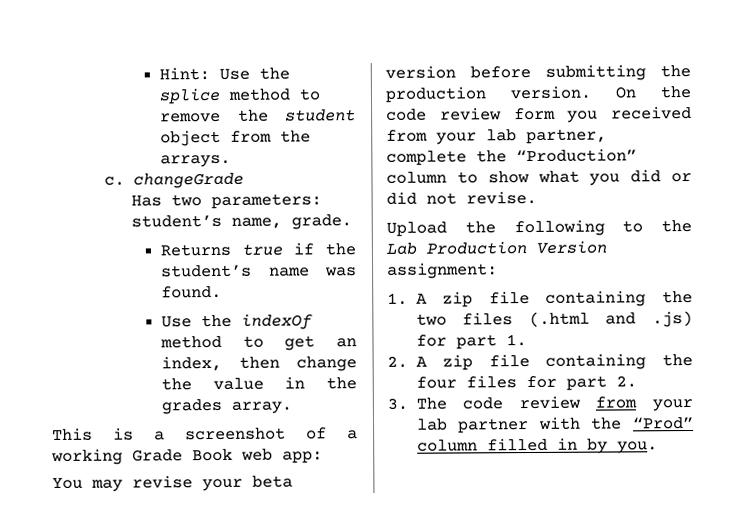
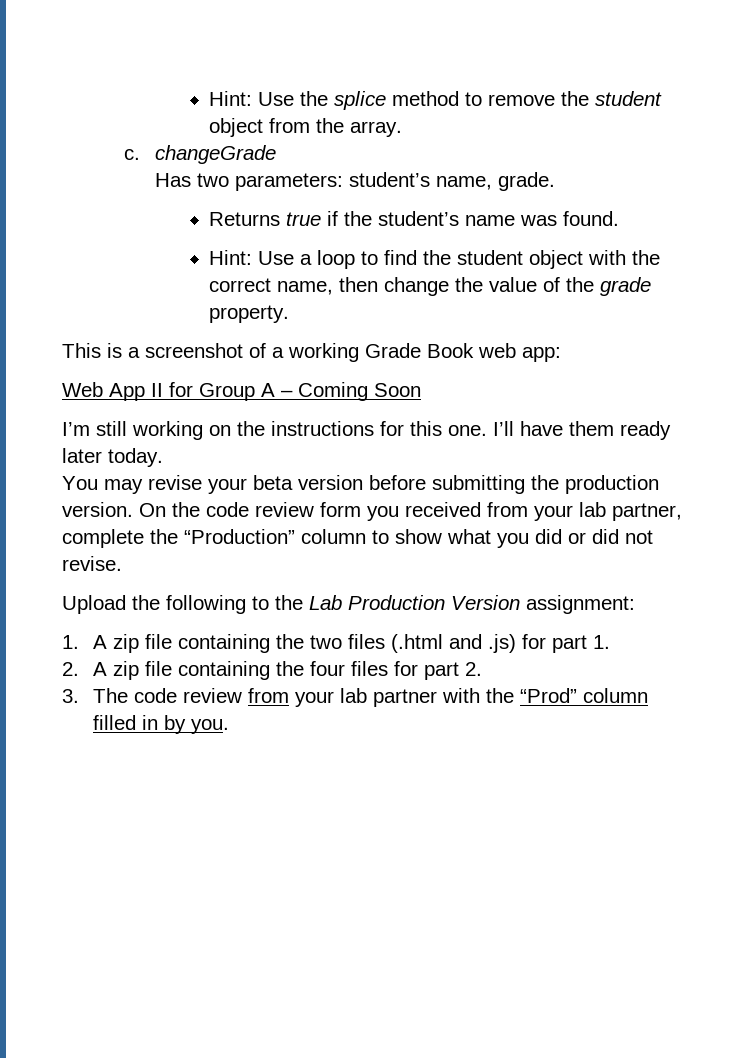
- Hint: Use the splice method to remove the student object from the arrays.
+ Hint: Use the splice method to remove the student object from the array.
- Use the indexOf method to get an index, then change the value in the grades array.
+ Hint: Use a loop to find the student object with the correct name, then change the value of the grade property.
+ Web App II for Group A – Coming Soon
+ I’m still working on the instructions for this one. I’ll have them ready later today.

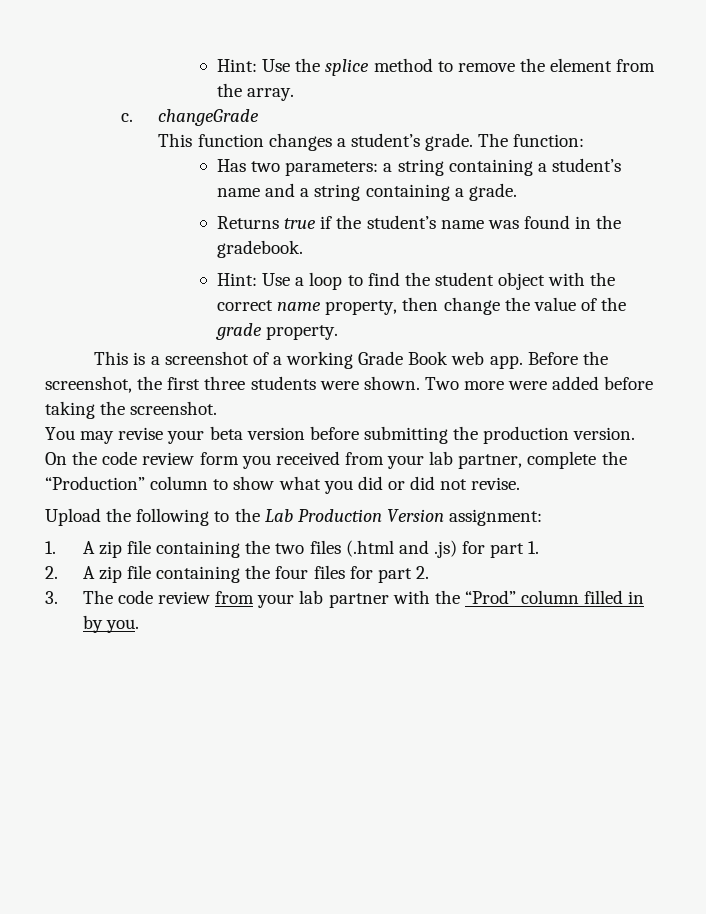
- Hint: Use the splice method to remove the student object from the array.
+ Hint: Use the splice method to remove the element from the array.
- Has two parameters: student’s name, grade.
+ This function changes a student’s grade. The function:
+ Has two parameters: a string containing a student’s name and a string containing a grade.
- Returns true if the student’s name was found.
+ Returns true if the student’s name was found in the gradebook.
- Hint: Use a loop to find the student object with the correct name, then change the value of the grade property.
+ Hint: Use a loop to find the student object with the correct name property, then change the value of the grade property.
- This is a screenshot of a working Grade Book web app:
- Web App II for Group A – Coming Soon
- I’m still working on the instructions for this one. I’ll have them ready later today.
+ This is a screenshot of a working Grade Book web app. Before the screenshot, the first three students were shown. Two more were added before taking the screenshot.

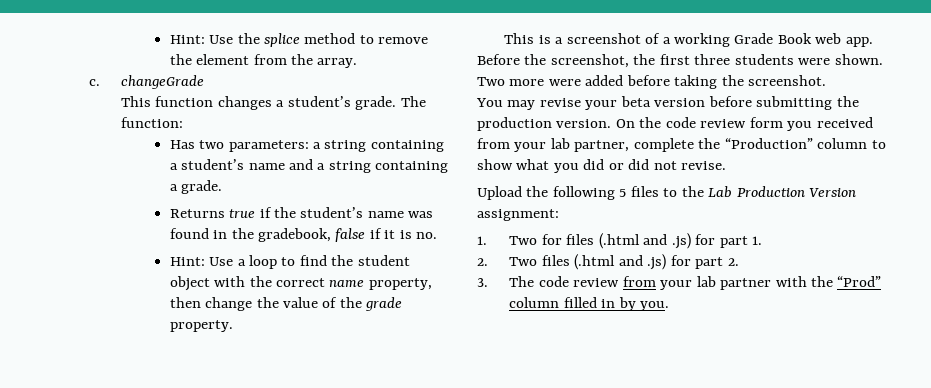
- Returns true if the student’s name was found in the gradebook.
+ Returns true if the student’s name was found in the gradebook, false if it is no.
- Upload the following to the Lab Production Version assignment:
+ Upload the following 5 files to the Lab Production Version assignment:
- 1. A zip file containing the two files (.html and .js) for part 1.
+ 1. Two for files (.html and .js) for part 1.
- 2. A zip file containing the four files for part 2.
+ 2. Two files (.html and .js) for part 2.

